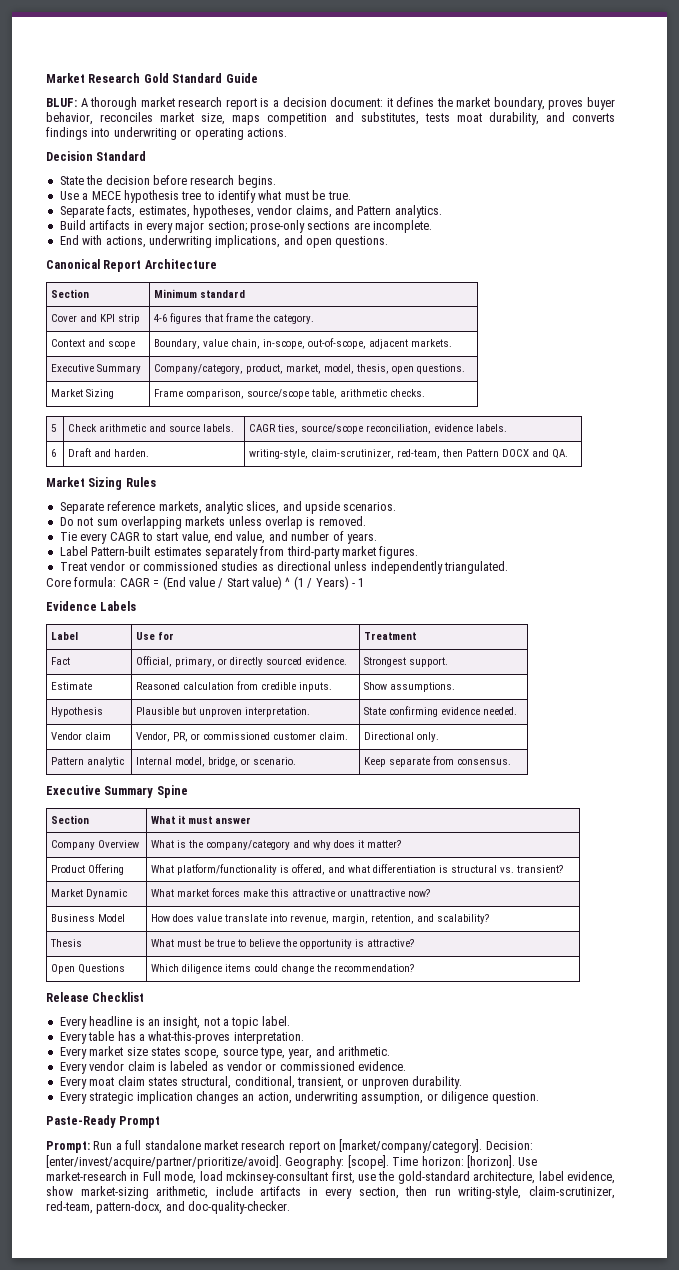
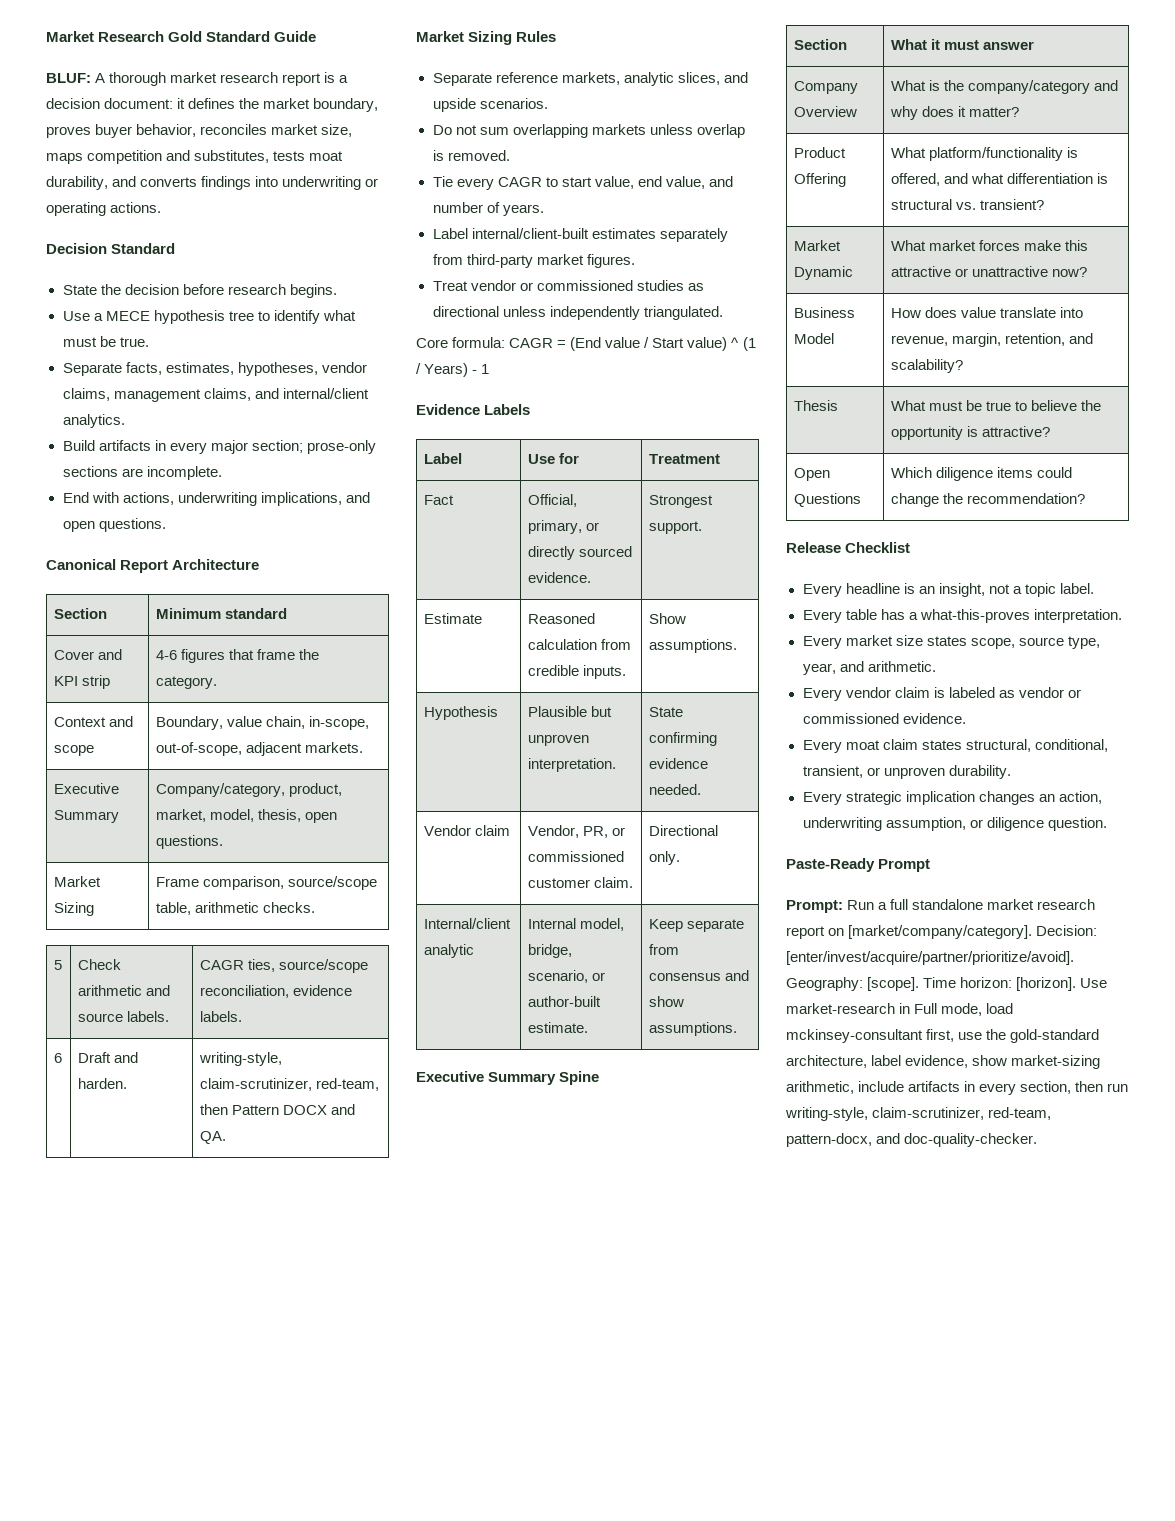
- Separate facts, estimates, hypotheses, vendor claims, and Pattern analytics.
+ Separate facts, estimates, hypotheses, vendor claims, management claims, and internal/client analytics.
- Label Pattern-built estimates separately from third-party market figures.
+ Label internal/client-built estimates separately from third-party market figures.
- Pattern analytic | Internal model, bridge, or scenario. | Keep separate from consensus.
+ Internal/client analytic | Internal model, bridge, scenario, or author-built estimate. | Keep separate from consensus and show assumptions.

